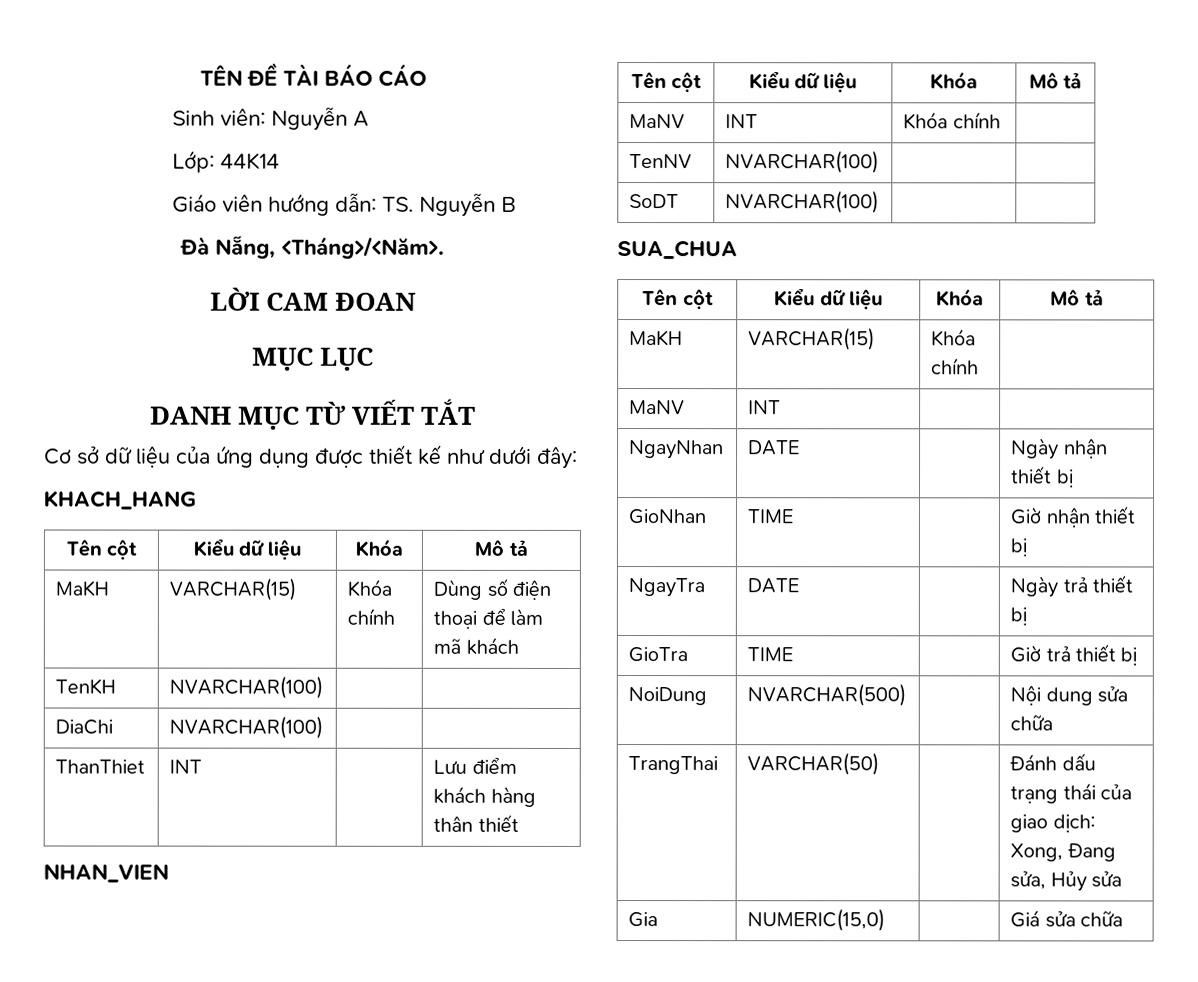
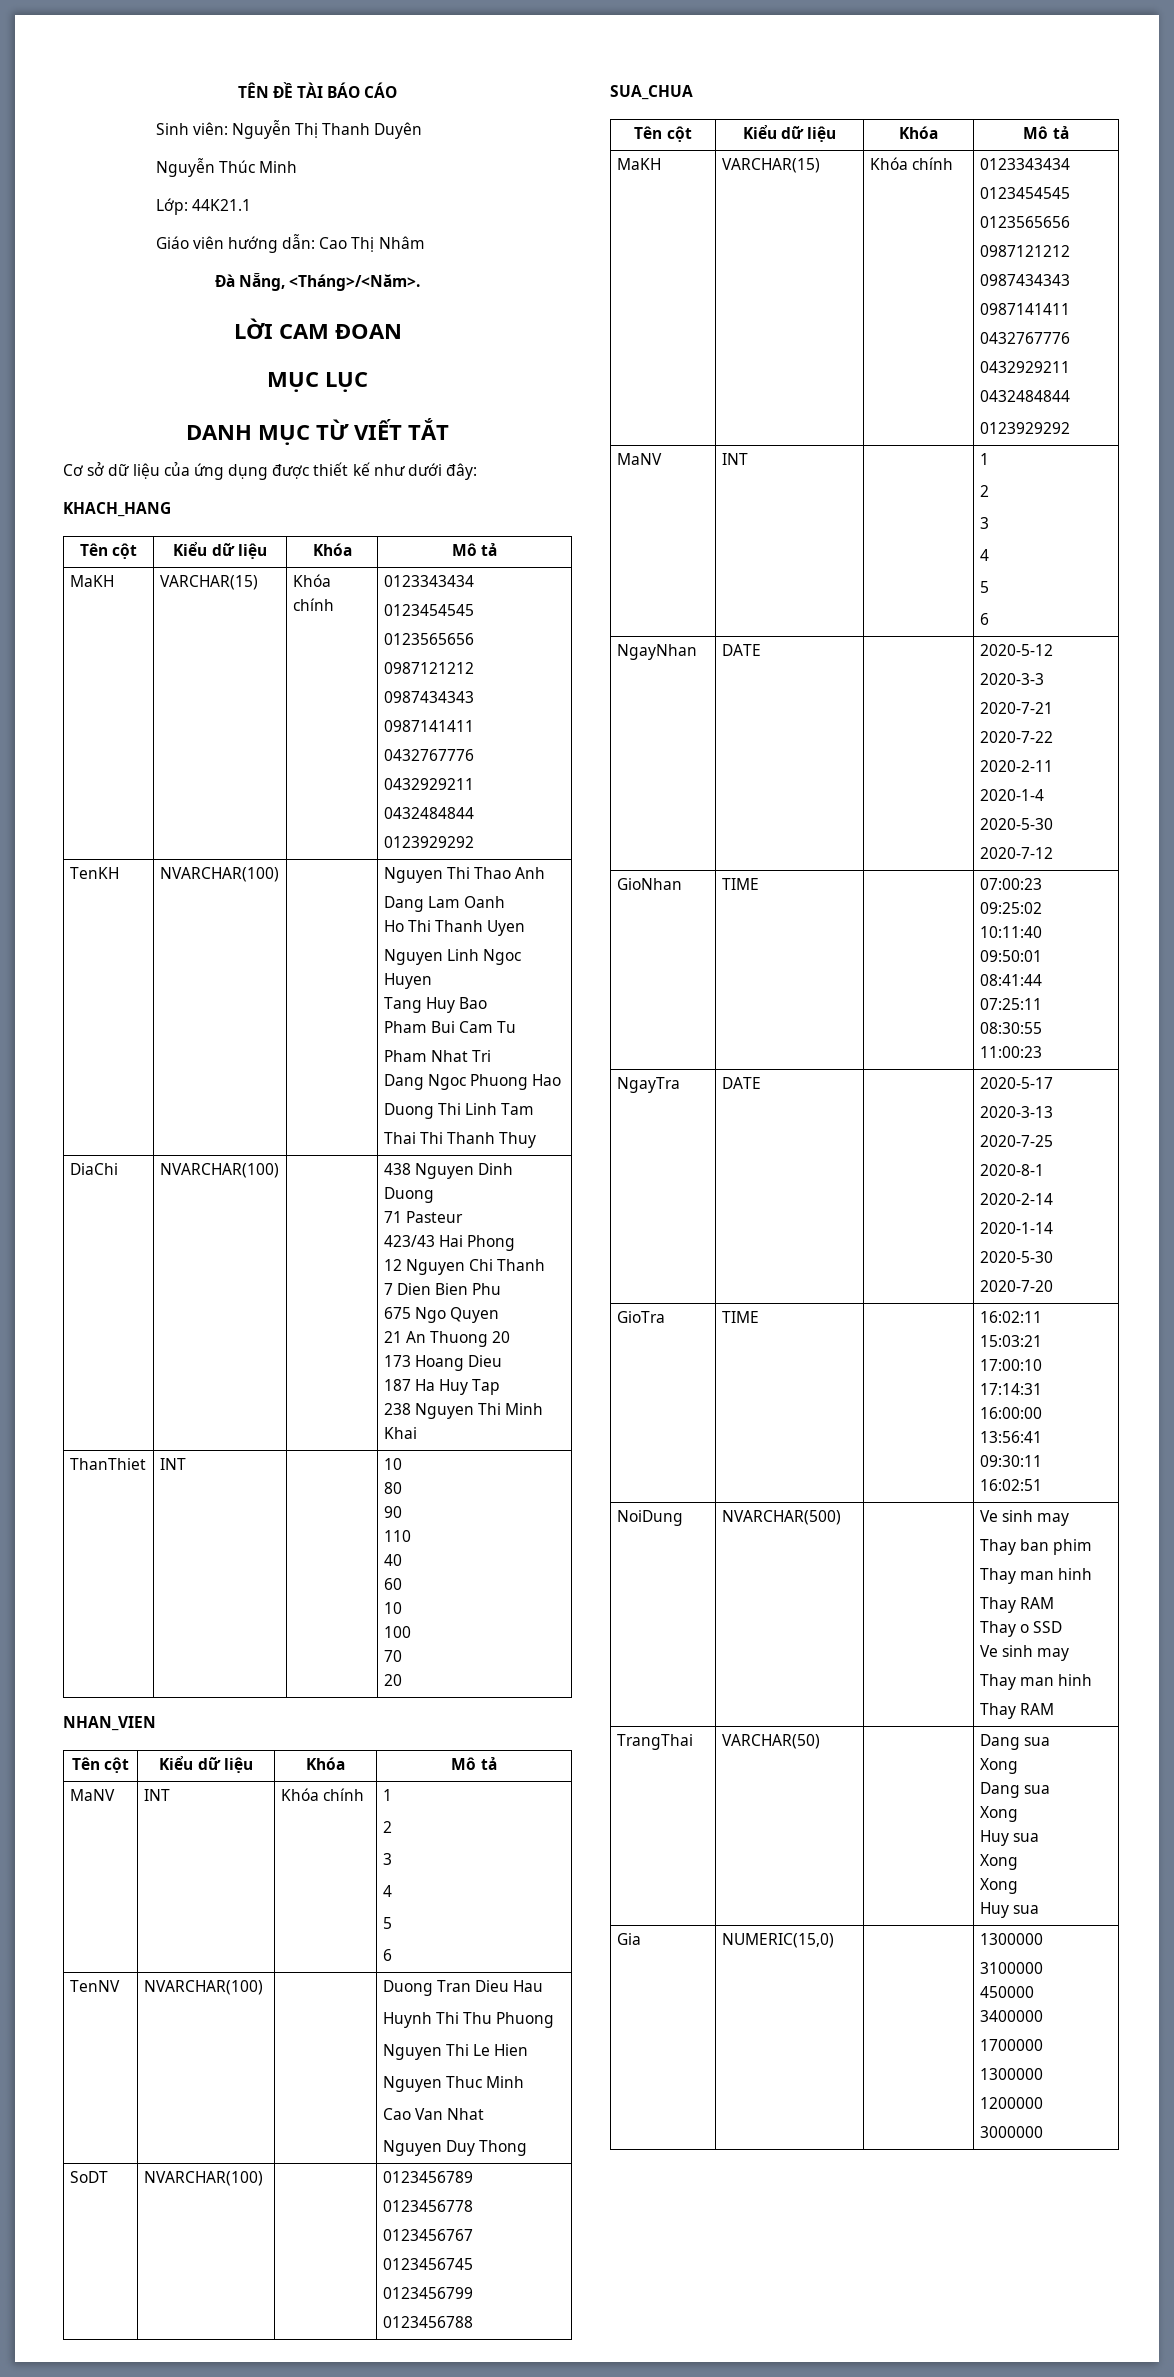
- Sinh viên: Nguyễn A
+ Sinh viên: Nguyễn Thị Thanh Duyên
+ Nguyễn Thúc Minh
- Lớp: 44K14
+ Lớp: 44K21.1
- Giáo viên hướng dẫn: TS. Nguyễn B
+ Giáo viên hướng dẫn: Cao Thị Nhâm
  KHACH_HANG
  Tên cột | Kiểu dữ liệu | Khóa | Mô tả
- MaKH | VARCHAR(15) | Khóa chính | Dùng số điện thoại để làm mã khách
- TenKH | NVARCHAR(100) | |
- DiaChi | NVARCHAR(100) | |
- ThanThiet | INT | | Lưu điểm khách hàng thân thiết
+ MaKH | VARCHAR(15) | Khóa chính | 0123343434
+ 0123454545
+ 0123565656
+ 0987121212
+ 0987434343
+ 0987141411
+ 0432767776
+ 0432929211
+ 0432484844
+ 0123929292
+ TenKH | NVARCHAR(100) | | Nguyen Thi Thao Anh
+ Dang Lam Oanh
+ Ho Thi Thanh Uyen
+ Nguyen Linh Ngoc Huyen
+ Tang Huy Bao
+ Pham Bui Cam Tu
+ Pham Nhat Tri
+ Dang Ngoc Phuong Hao
+ Duong Thi Linh Tam
+ Thai Thi Thanh Thuy
+ DiaChi | NVARCHAR(100) | | 438 Nguyen Dinh Duong
+ 71 Pasteur
+ 423/43 Hai Phong
+ 12 Nguyen Chi Thanh
+ 7 Dien Bien Phu
+ 675 Ngo Quyen
+ 21 An Thuong 20
+ 173 Hoang Dieu
+ 187 Ha Huy Tap
+ 238 Nguyen Thi Minh Khai
+ ThanThiet | INT | | 10
+ 80
+ 90
+ 110
+ 40
+ 60
+ 10
+ 100
+ 70
+ 20
- MaNV | INT | Khóa chính |
- TenNV | NVARCHAR(100) | |
- SoDT | NVARCHAR(100) | |
+ MaNV | INT | Khóa chính | 1
+ 2
+ 3
+ 4
+ 5
+ 6
+ TenNV | NVARCHAR(100) | | Duong Tran Dieu Hau
+ Huynh Thi Thu Phuong
+ Nguyen Thi Le Hien
+ Nguyen Thuc Minh
+ Cao Van Nhat
+ Nguyen Duy Thong
+ SoDT | NVARCHAR(100) | | 0123456789
+ 0123456778
+ 0123456767
+ 0123456745
+ 0123456799
+ 0123456788
  SUA_CHUA
  Tên cột | Kiểu dữ liệu | Khóa | Mô tả
- MaKH | VARCHAR(15) | Khóa chính |
- MaNV | INT | |
- NgayNhan | DATE | | Ngày nhận thiết bị
- GioNhan | TIME | | Giờ nhận thiết bị
- NgayTra | DATE | | Ngày trả thiết bị
- GioTra | TIME | | Giờ trả thiết bị
- NoiDung | NVARCHAR(500) | | Nội dung sửa chữa
- TrangThai | VARCHAR(50) | | Đánh dấu trạng thái của giao dịch: Xong, Đang sửa, Hủy sửa
- Gia | NUMERIC(15,0) | | Giá sửa chữa
+ MaKH | VARCHAR(15) | Khóa chính | 0123343434
+ 0123454545
+ 0123565656
+ 0987121212
+ 0987434343
+ 0987141411
+ 0432767776
+ 0432929211
+ 0432484844
+ 0123929292
+ MaNV | INT | | 1
+ 2
+ 3
+ 4
+ 5
+ 6
+ NgayNhan | DATE | | 2020-5-12
+ 2020-3-3
+ 2020-7-21
+ 2020-7-22
+ 2020-2-11
+ 2020-1-4
+ 2020-5-30
+ 2020-7-12
+ GioNhan | TIME | | 07:00:23
+ 09:25:02
+ 10:11:40
+ 09:50:01
+ 08:41:44
+ 07:25:11
+ 08:30:55
+ 11:00:23
+ NgayTra | DATE | | 2020-5-17
+ 2020-3-13
+ 2020-7-25
+ 2020-8-1
+ 2020-2-14
+ 2020-1-14
+ 2020-5-30
+ 2020-7-20
+ GioTra | TIME | | 16:02:11
+ 15:03:21
+ 17:00:10
+ 17:14:31
+ 16:00:00
+ 13:56:41
+ 09:30:11
+ 16:02:51
+ NoiDung | NVARCHAR(500) | | Ve sinh may
+ Thay ban phim
+ Thay man hinh
+ Thay RAM
+ Thay o SSD
+ Ve sinh may
+ Thay man hinh
+ Thay RAM
+ TrangThai | VARCHAR(50) | | Dang sua
+ Xong
+ Dang sua
+ Xong
+ Huy sua
+ Xong
+ Xong
+ Huy sua
+ Gia | NUMERIC(15,0) | | 1300000
+ 3100000
+ 450000
+ 3400000
+ 1700000
+ 1300000
+ 1200000
+ 3000000

